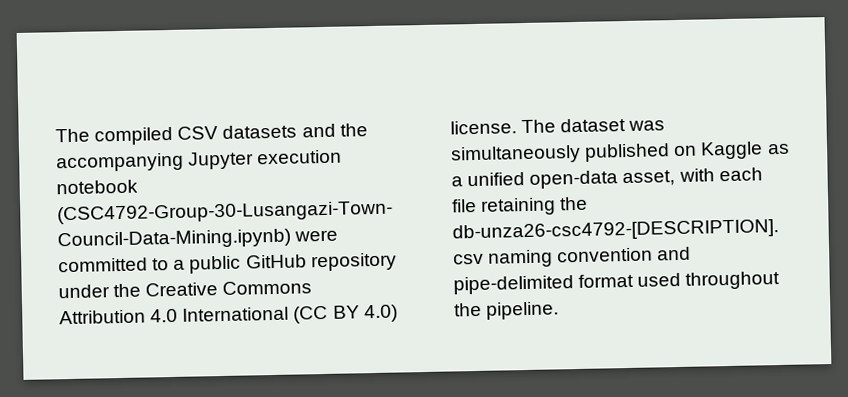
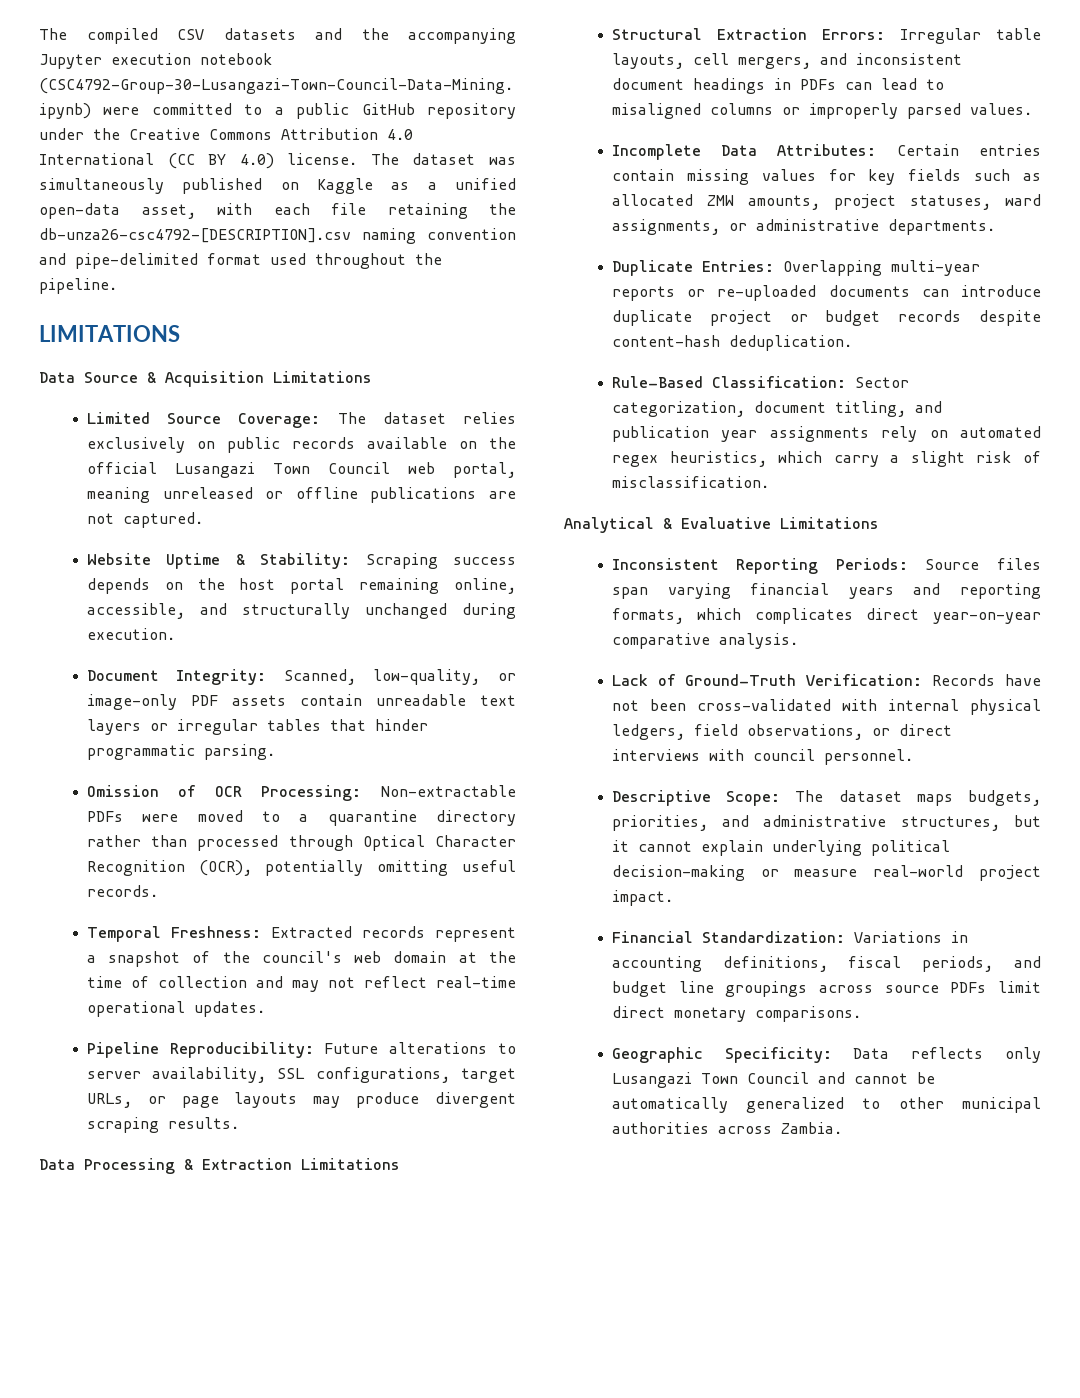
+ LIMITATIONS
+ Data Source & Acquisition Limitations
+ Limited Source Coverage: The dataset relies exclusively on public records available on the official Lusangazi Town Council web portal, meaning unreleased or offline publications are not captured.
+ Website Uptime & Stability: Scraping success depends on the host portal remaining online, accessible, and structurally unchanged during execution.
+ Document Integrity: Scanned, low-quality, or image-only PDF assets contain unreadable text layers or irregular tables that hinder programmatic parsing.
+ Omission of OCR Processing: Non-extractable PDFs were moved to a quarantine directory rather than processed through Optical Character Recognition (OCR), potentially omitting useful records.
+ Temporal Freshness: Extracted records represent a snapshot of the council's web domain at the time of collection and may not reflect real-time operational updates.
+ Pipeline Reproducibility: Future alterations to server availability, SSL configurations, target URLs, or page layouts may produce divergent scraping results.
+ Data Processing & Extraction Limitations
+ Structural Extraction Errors: Irregular table layouts, cell mergers, and inconsistent document headings in PDFs can lead to misaligned columns or improperly parsed values.
+ Incomplete Data Attributes: Certain entries contain missing values for key fields such as allocated ZMW amounts, project statuses, ward assignments, or administrative departments.
+ Duplicate Entries: Overlapping multi-year reports or re-uploaded documents can introduce duplicate project or budget records despite content-hash deduplication.
+ Rule-Based Classification: Sector categorization, document titling, and publication year assignments rely on automated regex heuristics, which carry a slight risk of misclassification.
+ Analytical & Evaluative Limitations
+ Inconsistent Reporting Periods: Source files span varying financial years and reporting formats, which complicates direct year-on-year comparative analysis.
+ Lack of Ground-Truth Verification: Records have not been cross-validated with internal physical ledgers, field observations, or direct interviews with council personnel.
+ Descriptive Scope: The dataset maps budgets, priorities, and administrative structures, but it cannot explain underlying political decision-making or measure real-world project impact.
+ Financial Standardization: Variations in accounting definitions, fiscal periods, and budget line groupings across source PDFs limit direct monetary comparisons.
+ Geographic Specificity: Data reflects only Lusangazi Town Council and cannot be automatically generalized to other municipal authorities across Zambia.

